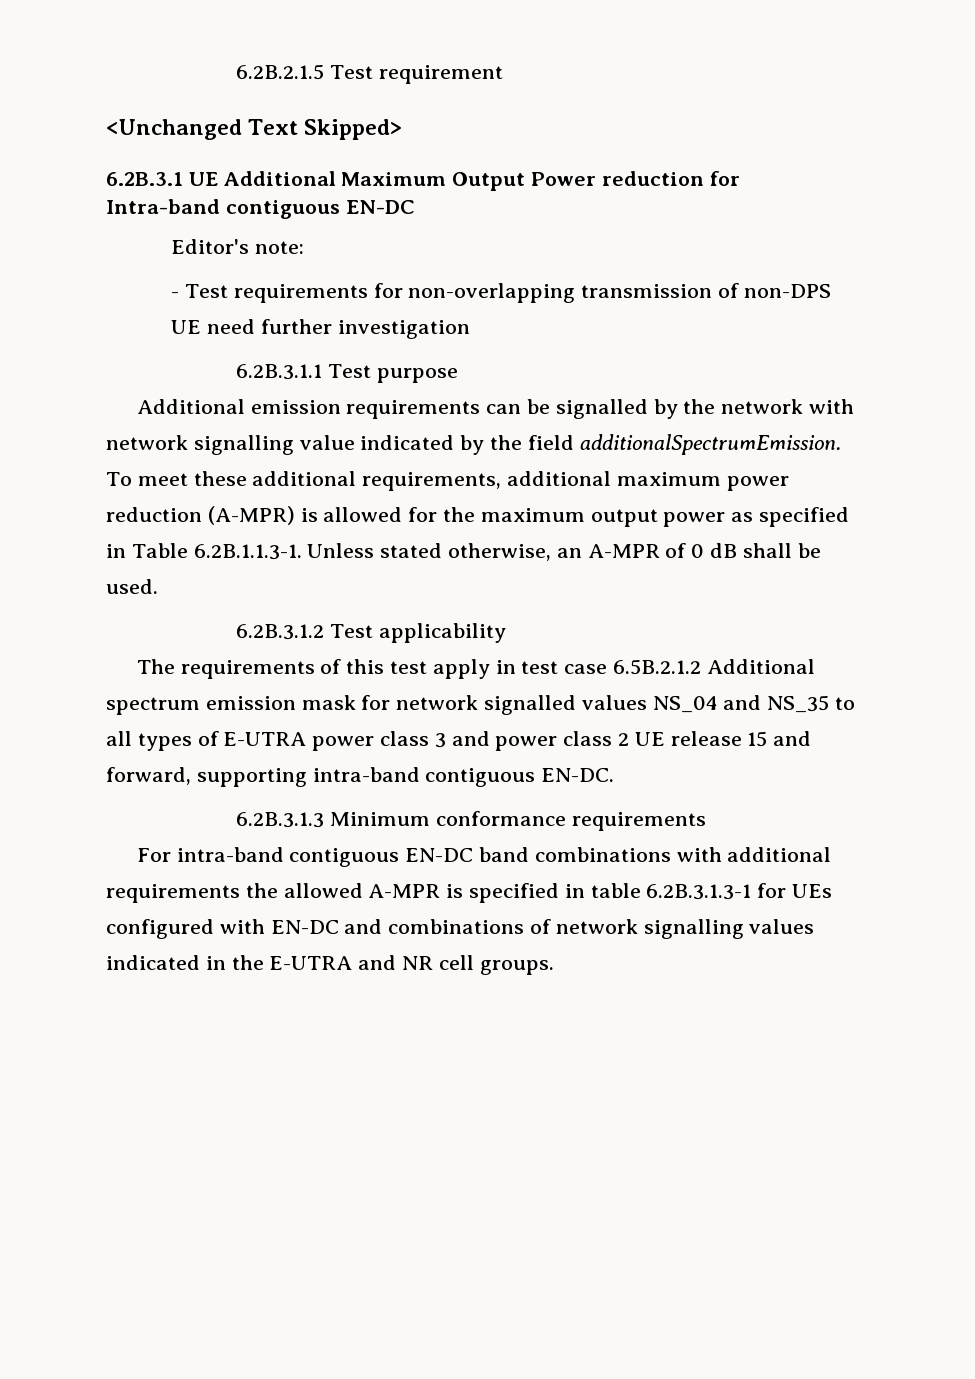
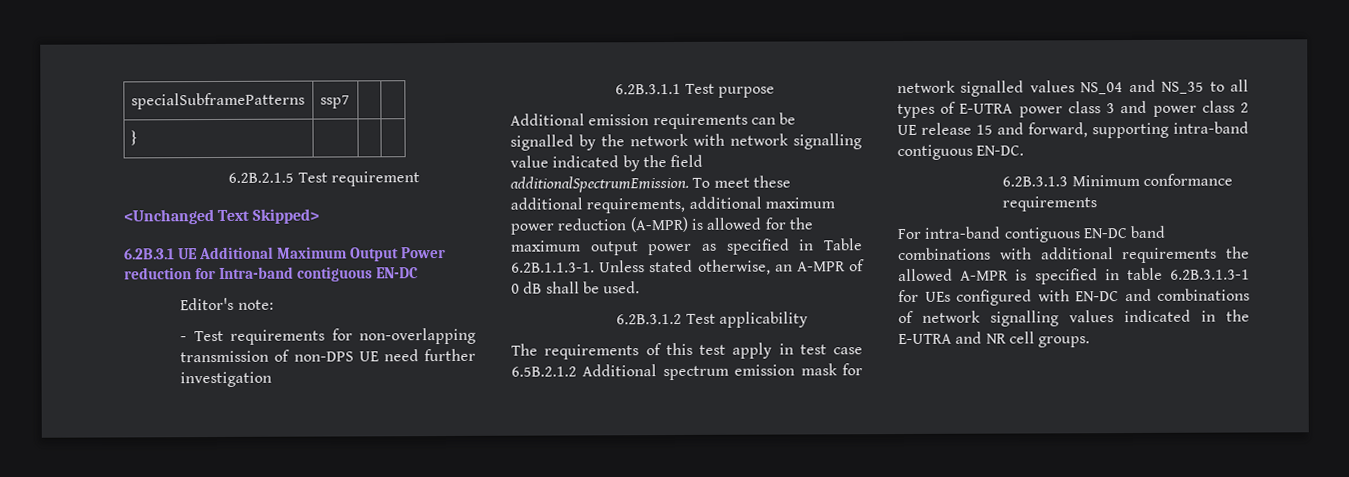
+ specialSubframePatterns | ssp7 | |
+ } | | |

